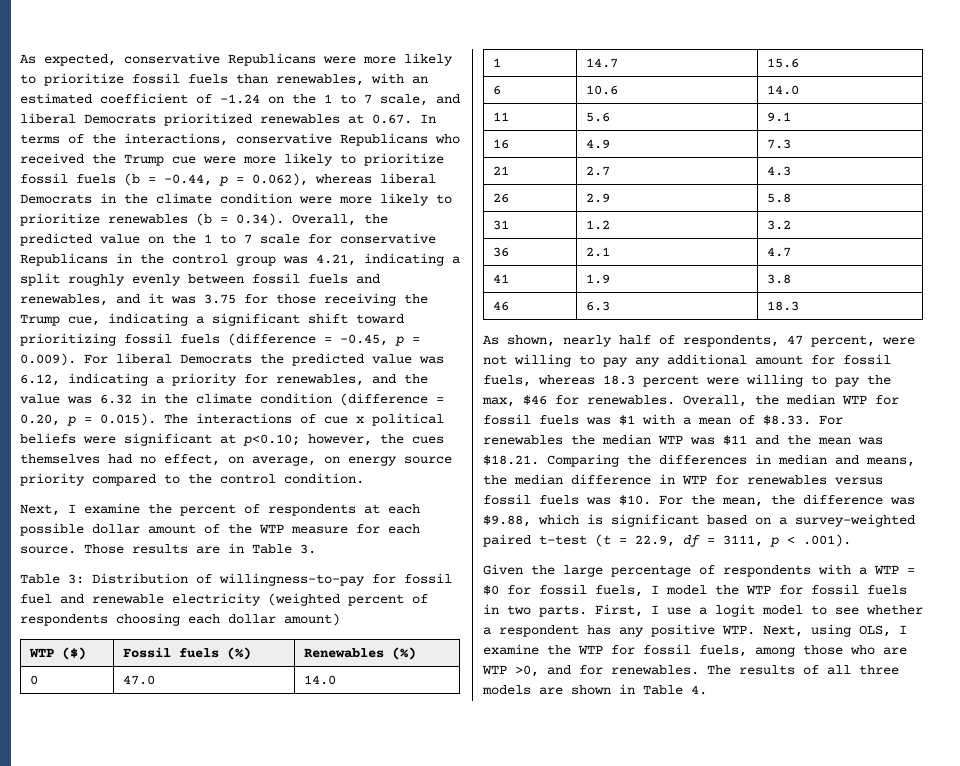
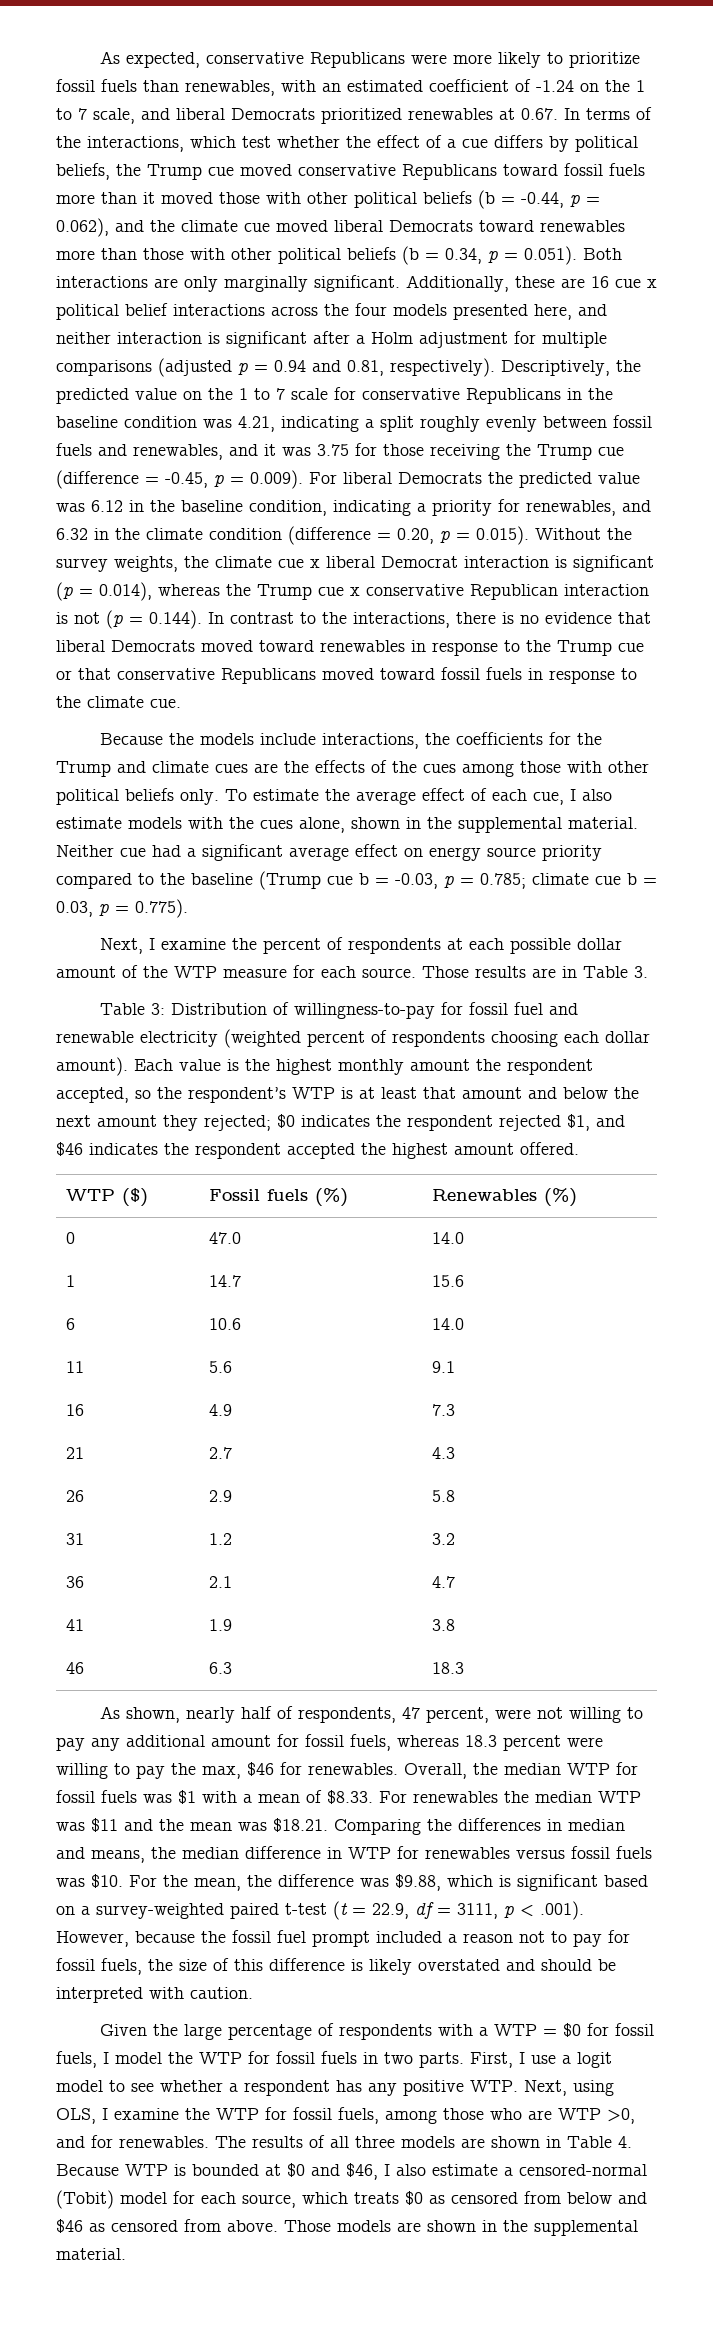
- As expected, conservative Republicans were more likely to prioritize fossil fuels than renewables, with an estimated coefficient of -1.24 on the 1 to 7 scale, and liberal Democrats prioritized renewables at 0.67. In terms of the interactions, conservative Republicans who received the Trump cue were more likely to prioritize fossil fuels (b = -0.44, p = 0.062), whereas liberal Democrats in the climate condition were more likely to prioritize renewables (b = 0.34). Overall, the predicted value on the 1 to 7 scale for conservative Republicans in the control group was 4.21, indicating a split roughly evenly between fossil fuels and renewables, and it was 3.75 for those receiving the Trump cue, indicating a significant shift toward prioritizing fossil fuels (difference = -0.45, p = 0.009). For liberal Democrats the predicted value was 6.12, indicating a priority for renewables, and the value was 6.32 in the climate condition (difference = 0.20, p = 0.015). The interactions of cue x political beliefs were significant at p<0.10; however, the cues themselves had no effect, on average, on energy source priority compared to the control condition.
+ As expected, conservative Republicans were more likely to prioritize fossil fuels than renewables, with an estimated coefficient of -1.24 on the 1 to 7 scale, and liberal Democrats prioritized renewables at 0.67. In terms of the interactions, which test whether the effect of a cue differs by political beliefs, the Trump cue moved conservative Republicans toward fossil fuels more than it moved those with other political beliefs (b = -0.44, p = 0.062), and the climate cue moved liberal Democrats toward renewables more than those with other political beliefs (b = 0.34, p = 0.051). Both interactions are only marginally significant. Additionally, these are 16 cue x political belief interactions across the four models presented here, and neither interaction is significant after a Holm adjustment for multiple comparisons (adjusted p = 0.94 and 0.81, respectively). Descriptively, the predicted value on the 1 to 7 scale for conservative Republicans in the baseline condition was 4.21, indicating a split roughly evenly between fossil fuels and renewables, and it was 3.75 for those receiving the Trump cue (difference = -0.45, p = 0.009). For liberal Democrats the predicted value was 6.12 in the baseline condition, indicating a priority for renewables, and 6.32 in the climate condition (difference = 0.20, p = 0.015). Without the survey weights, the climate cue x liberal Democrat interaction is significant (p = 0.014), whereas the Trump cue x conservative Republican interaction is not (p = 0.144). In contrast to the interactions, there is no evidence that liberal Democrats moved toward renewables in response to the Trump cue or that conservative Republicans moved toward fossil fuels in response to the climate cue.
+ Because the models include interactions, the coefficients for the Trump and climate cues are the effects of the cues among those with other political beliefs only. To estimate the average effect of each cue, I also estimate models with the cues alone, shown in the supplemental material. Neither cue had a significant average effect on energy source priority compared to the baseline (Trump cue b = -0.03, p = 0.785; climate cue b = 0.03, p = 0.775).
- Table 3: Distribution of willingness-to-pay for fossil fuel and renewable electricity (weighted percent of respondents choosing each dollar amount)
+ Table 3: Distribution of willingness-to-pay for fossil fuel and renewable electricity (weighted percent of respondents choosing each dollar amount). Each value is the highest monthly amount the respondent accepted, so the respondent’s WTP is at least that amount and below the next amount they rejected; $0 indicates the respondent rejected $1, and $46 indicates the respondent accepted the highest amount offered.
- For the mean, the difference was $9.88, which is significant based on a survey-weighted paired t-test (t = 22.9, df = 3111, p < .001).
+ For the mean, the difference was $9.88, which is significant based on a survey-weighted paired t-test (t = 22.9, df = 3111, p < .001). However, because the fossil fuel prompt included a reason not to pay for fossil fuels, the size of this difference is likely overstated and should be interpreted with caution.
- The results of all three models are shown in Table 4.
+ The results of all three models are shown in Table 4. Because WTP is bounded at $0 and $46, I also estimate a censored-normal (Tobit) model for each source, which treats $0 as censored from below and $46 as censored from above. Those models are shown in the supplemental material.

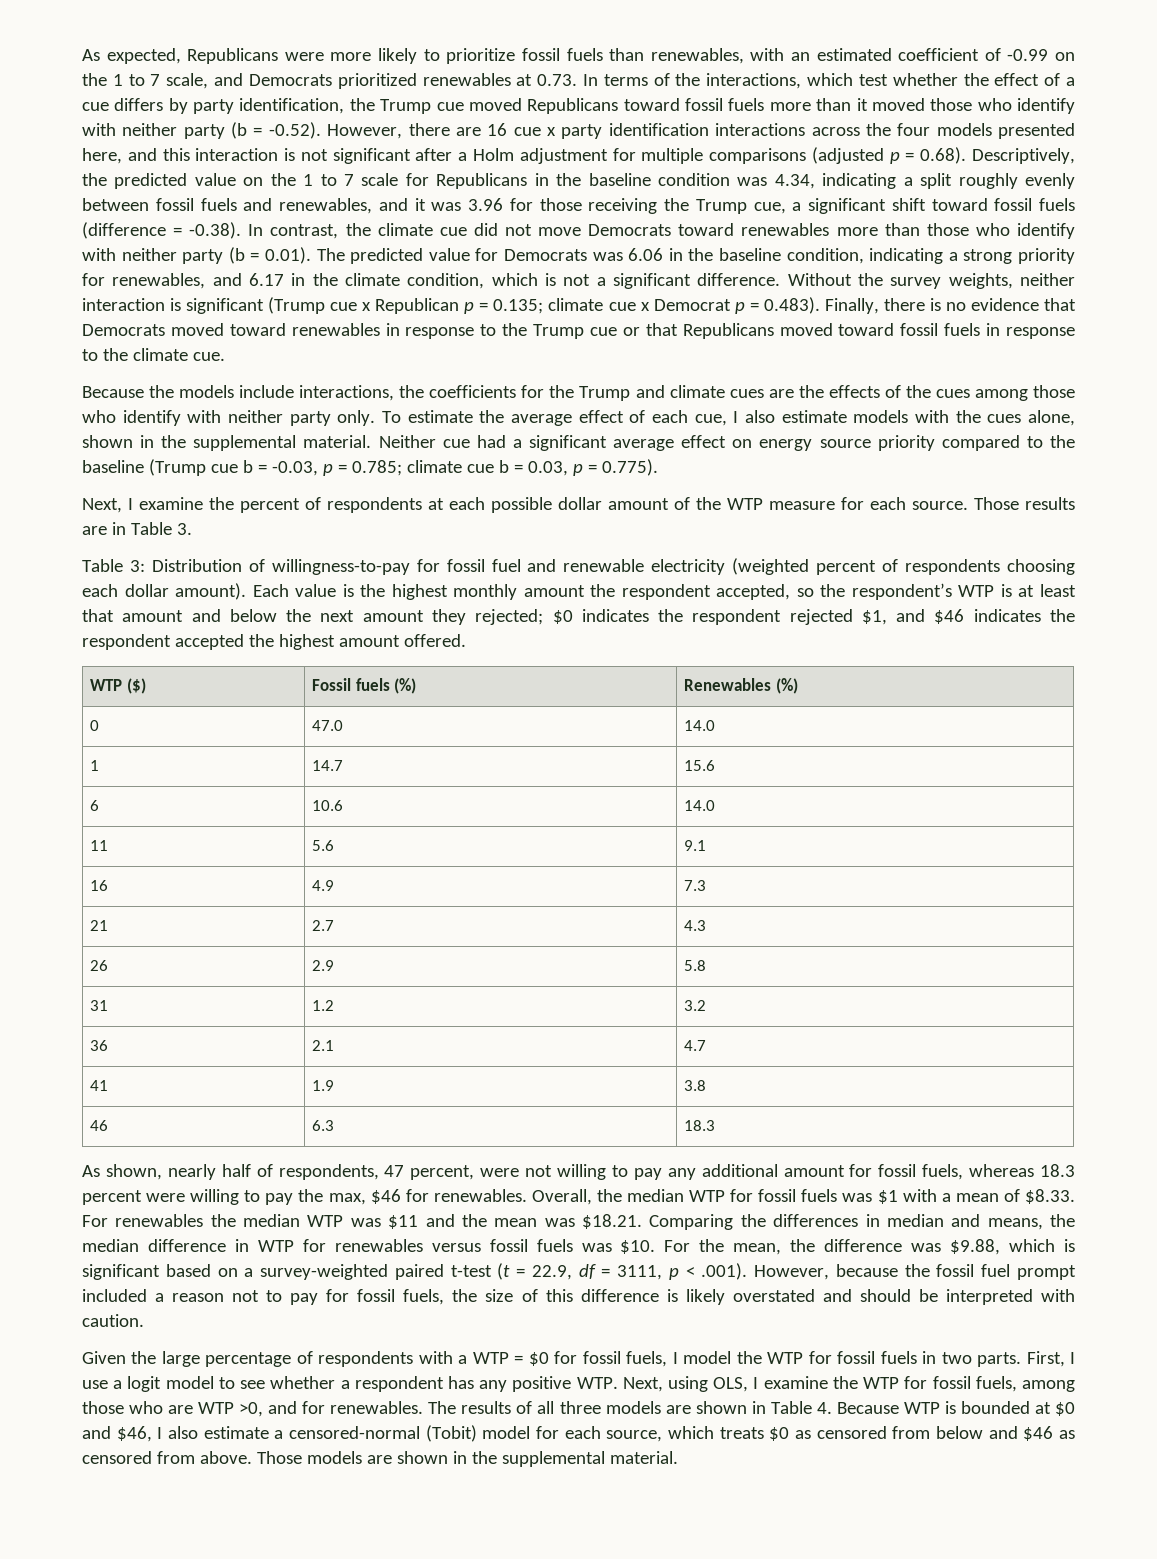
- As expected, conservative Republicans were more likely to prioritize fossil fuels than renewables, with an estimated coefficient of -1.24 on the 1 to 7 scale, and liberal Democrats prioritized renewables at 0.67. In terms of the interactions, which test whether the effect of a cue differs by political beliefs, the Trump cue moved conservative Republicans toward fossil fuels more than it moved those with other political beliefs (b = -0.44, p = 0.062), and the climate cue moved liberal Democrats toward renewables more than those with other political beliefs (b = 0.34, p = 0.051). Both interactions are only marginally significant. Additionally, these are 16 cue x political belief interactions across the four models presented here, and neither interaction is significant after a Holm adjustment for multiple comparisons (adjusted p = 0.94 and 0.81, respectively). Descriptively, the predicted value on the 1 to 7 scale for conservative Republicans in the baseline condition was 4.21, indicating a split roughly evenly between fossil fuels and renewables, and it was 3.75 for those receiving the Trump cue (difference = -0.45, p = 0.009). For liberal Democrats the predicted value was 6.12 in the baseline condition, indicating a priority for renewables, and 6.32 in the climate condition (difference = 0.20, p = 0.015). Without the survey weights, the climate cue x liberal Democrat interaction is significant (p = 0.014), whereas the Trump cue x conservative Republican interaction is not (p = 0.144). In contrast to the interactions, there is no evidence that liberal Democrats moved toward renewables in response to the Trump cue or that conservative Republicans moved toward fossil fuels in response to the climate cue.
+ As expected, Republicans were more likely to prioritize fossil fuels than renewables, with an estimated coefficient of -0.99 on the 1 to 7 scale, and Democrats prioritized renewables at 0.73. In terms of the interactions, which test whether the effect of a cue differs by party identification, the Trump cue moved Republicans toward fossil fuels more than it moved those who identify with neither party (b = -0.52). However, there are 16 cue x party identification interactions across the four models presented here, and this interaction is not significant after a Holm adjustment for multiple comparisons (adjusted p = 0.68). Descriptively, the predicted value on the 1 to 7 scale for Republicans in the baseline condition was 4.34, indicating a split roughly evenly between fossil fuels and renewables, and it was 3.96 for those receiving the Trump cue, a significant shift toward fossil fuels (difference = -0.38). In contrast, the climate cue did not move Democrats toward renewables more than those who identify with neither party (b = 0.01). The predicted value for Democrats was 6.06 in the baseline condition, indicating a strong priority for renewables, and 6.17 in the climate condition, which is not a significant difference. Without the survey weights, neither interaction is significant (Trump cue x Republican p = 0.135; climate cue x Democrat p = 0.483). Finally, there is no evidence that Democrats moved toward renewables in response to the Trump cue or that Republicans moved toward fossil fuels in response to the climate cue.
- Because the models include interactions, the coefficients for the Trump and climate cues are the effects of the cues among those with other political beliefs only.
+ Because the models include interactions, the coefficients for the Trump and climate cues are the effects of the cues among those who identify with neither party only.

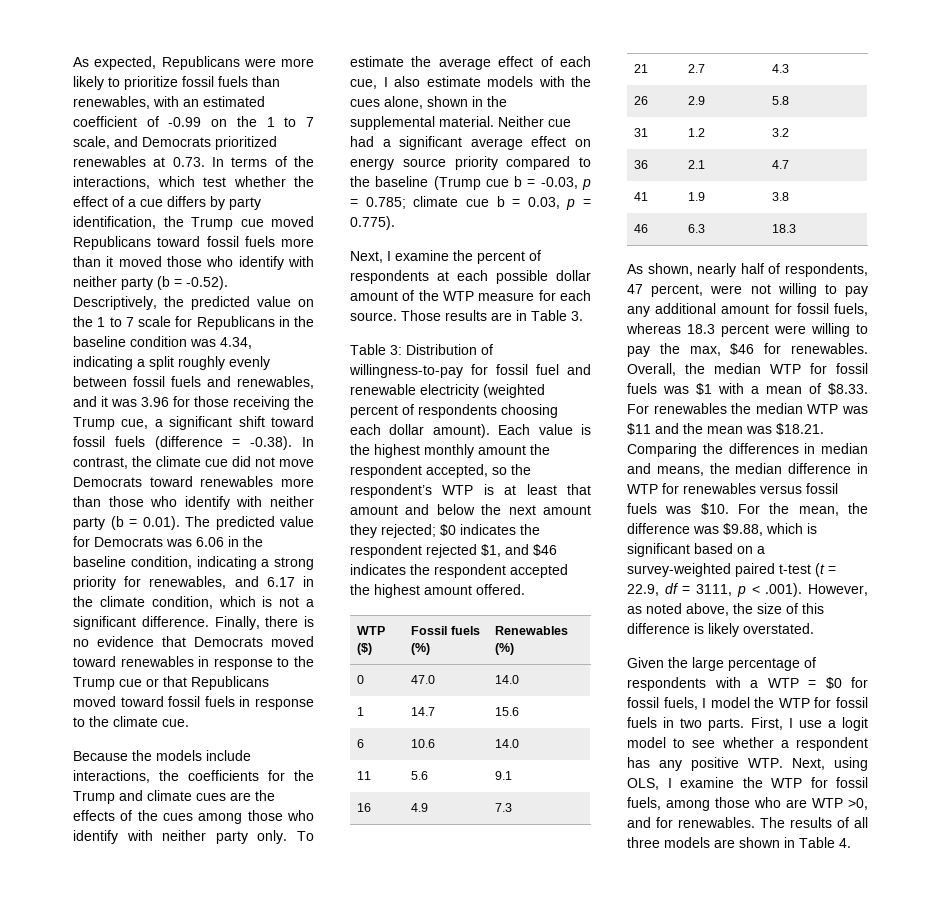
- As expected, Republicans were more likely to prioritize fossil fuels than renewables, with an estimated coefficient of -0.99 on the 1 to 7 scale, and Democrats prioritized renewables at 0.73. In terms of the interactions, which test whether the effect of a cue differs by party identification, the Trump cue moved Republicans toward fossil fuels more than it moved those who identify with neither party (b = -0.52). However, there are 16 cue x party identification interactions across the four models presented here, and this interaction is not significant after a Holm adjustment for multiple comparisons (adjusted p = 0.68). Descriptively, the predicted value on the 1 to 7 scale for Republicans in the baseline condition was 4.34, indicating a split roughly evenly between fossil fuels and renewables, and it was 3.96 for those receiving the Trump cue, a significant shift toward fossil fuels (difference = -0.38). In contrast, the climate cue did not move Democrats toward renewables more than those who identify with neither party (b = 0.01). The predicted value for Democrats was 6.06 in the baseline condition, indicating a strong priority for renewables, and 6.17 in the climate condition, which is not a significant difference.
+ As expected, Republicans were more likely to prioritize fossil fuels than renewables, with an estimated coefficient of -0.99 on the 1 to 7 scale, and Democrats prioritized renewables at 0.73. In terms of the interactions, which test whether the effect of a cue differs by party identification, the Trump cue moved Republicans toward fossil fuels more than it moved those who identify with neither party (b = -0.52). Descriptively, the predicted value on the 1 to 7 scale for Republicans in the baseline condition was 4.34, indicating a split roughly evenly between fossil fuels and renewables, and it was 3.96 for those receiving the Trump cue, a significant shift toward fossil fuels (difference = -0.38). In contrast, the climate cue did not move Democrats toward renewables more than those who identify with neither party (b = 0.01). The predicted value for Democrats was 6.06 in the baseline condition, indicating a strong priority for renewables, and 6.17 in the climate condition, which is not a significant difference.
- Without the survey weights, neither interaction is significant (Trump cue x Republican p = 0.135; climate cue x Democrat p = 0.483). Finally, there is no evidence that Democrats moved toward renewables in response to the Trump cue or that Republicans moved toward fossil fuels in response to the climate cue.
+ Finally, there is no evidence that Democrats moved toward renewables in response to the Trump cue or that Republicans moved toward fossil fuels in response to the climate cue.
- For the mean, the difference was $9.88, which is significant based on a survey-weighted paired t-test (t = 22.9, df = 3111, p < .001). However, because the fossil fuel prompt included a reason not to pay for fossil fuels, the size of this difference is likely overstated and should be interpreted with caution.
+ For the mean, the difference was $9.88, which is significant based on a survey-weighted paired t-test (t = 22.9, df = 3111, p < .001). However, as noted above, the size of this difference is likely overstated.
- The results of all three models are shown in Table 4. Because WTP is bounded at $0 and $46, I also estimate a censored-normal (Tobit) model for each source, which treats $0 as censored from below and $46 as censored from above. Those models are shown in the supplemental material.
+ The results of all three models are shown in Table 4.

